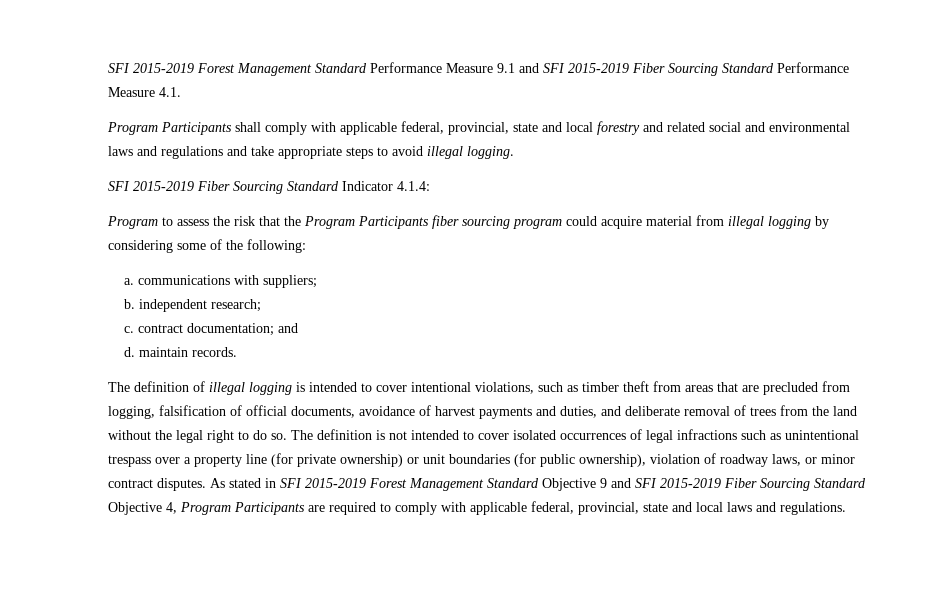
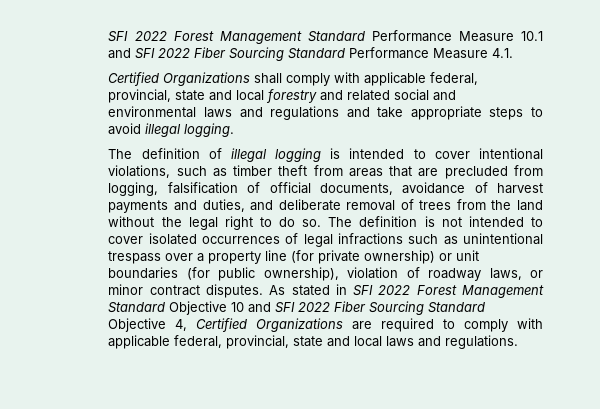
- SFI 2015-2019 Forest Management Standard Performance Measure 9.1 and SFI 2015-2019 Fiber Sourcing Standard Performance Measure 4.1.
+ SFI 2022 Forest Management Standard Performance Measure 10.1 and SFI 2022 Fiber Sourcing Standard Performance Measure 4.1.
- Program Participants shall comply with applicable federal, provincial, state and local forestry and related social and environmental laws and regulations and take appropriate steps to avoid illegal logging.
+ Certified Organizations shall comply with applicable federal, provincial, state and local forestry and related social and environmental laws and regulations and take appropriate steps to avoid illegal logging.
- SFI 2015-2019 Fiber Sourcing Standard Indicator 4.1.4:
- Program to assess the risk that the Program Participants fiber sourcing program could acquire material from illegal logging by considering some of the following:
- a. communications with suppliers;
- b. independent research;
- c. contract documentation; and
- d. maintain records.
- As stated in SFI 2015-2019 Forest Management Standard Objective 9 and SFI 2015-2019 Fiber Sourcing Standard Objective 4, Program Participants are required to comply with applicable federal, provincial, state and local laws and regulations.
+ As stated in SFI 2022 Forest Management Standard Objective 10 and SFI 2022 Fiber Sourcing Standard Objective 4, Certified Organizations are required to comply with applicable federal, provincial, state and local laws and regulations.

